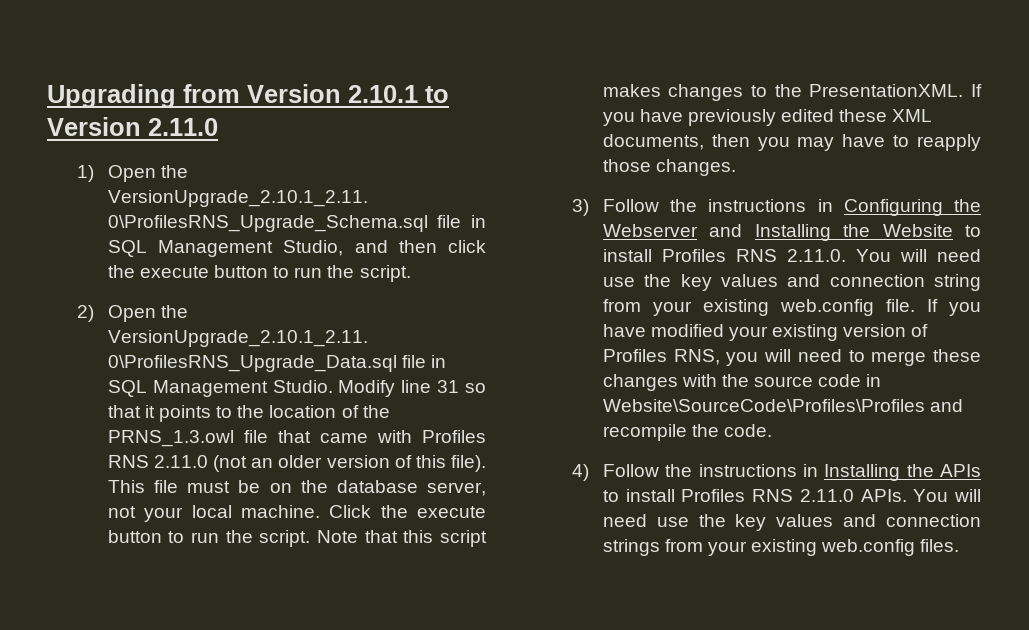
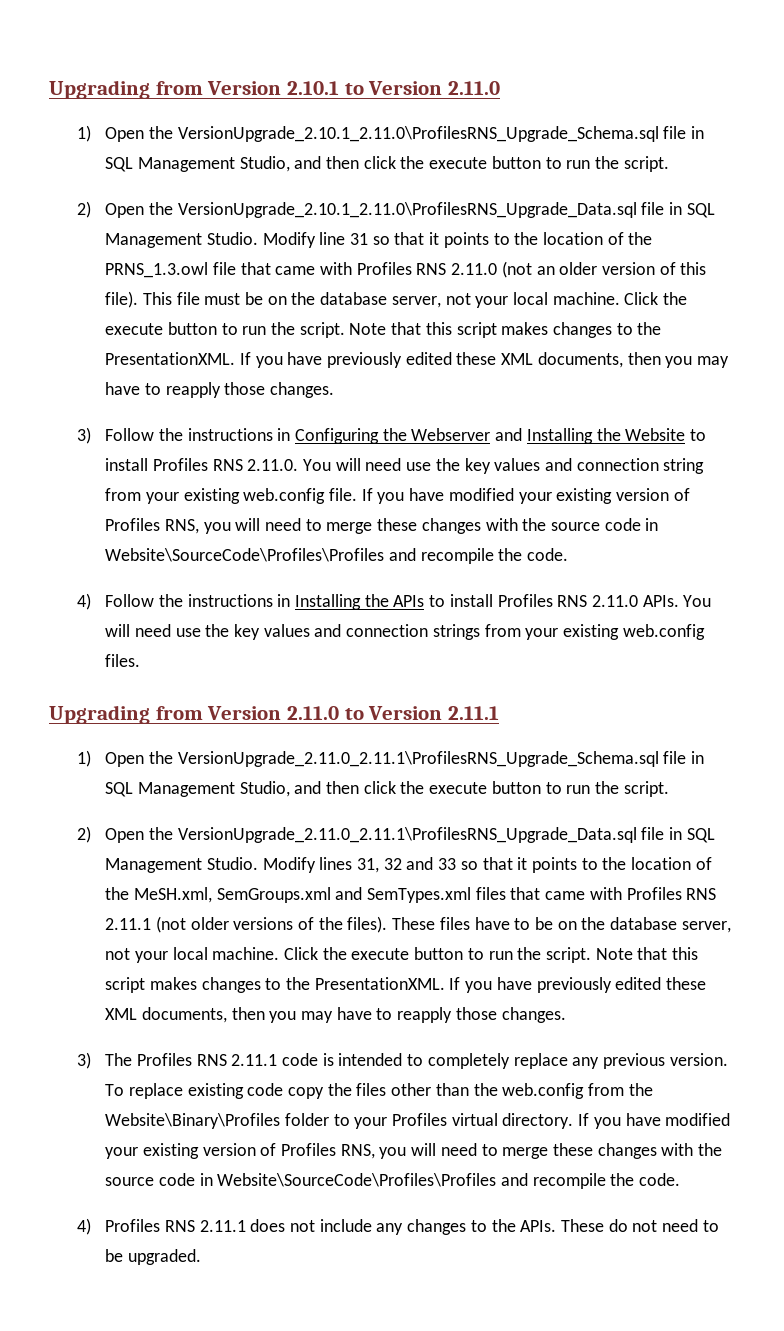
+ Upgrading from Version 2.11.0 to Version 2.11.1
+ 1) Open the VersionUpgrade_2.11.0_2.11.1\ProfilesRNS_Upgrade_Schema.sql file in SQL Management Studio, and then click the execute button to run the script.
+ 2) Open the VersionUpgrade_2.11.0_2.11.1\ProfilesRNS_Upgrade_Data.sql file in SQL Management Studio. Modify lines 31, 32 and 33 so that it points to the location of the MeSH.xml, SemGroups.xml and SemTypes.xml files that came with Profiles RNS 2.11.1 (not older versions of the files). These files have to be on the database server, not your local machine. Click the execute button to run the script. Note that this script makes changes to the PresentationXML. If you have previously edited these XML documents, then you may have to reapply those changes.
+ 3) The Profiles RNS 2.11.1 code is intended to completely replace any previous version. To replace existing code copy the files other than the web.config from the Website\Binary\Profiles folder to your Profiles virtual directory. If you have modified your existing version of Profiles RNS, you will need to merge these changes with the source code in Website\SourceCode\Profiles\Profiles and recompile the code.
+ 4) Profiles RNS 2.11.1 does not include any changes to the APIs. These do not need to be upgraded.

